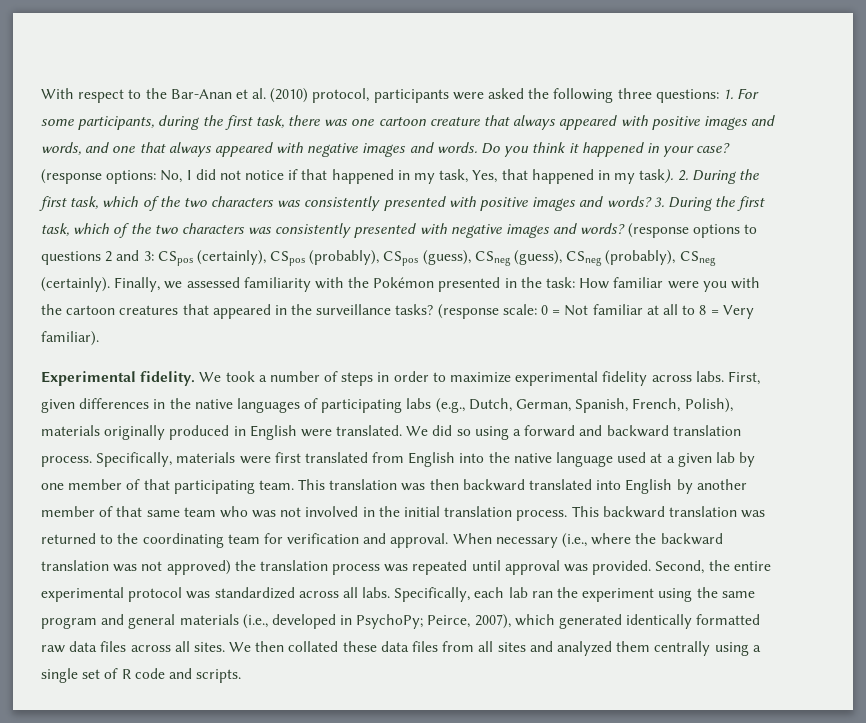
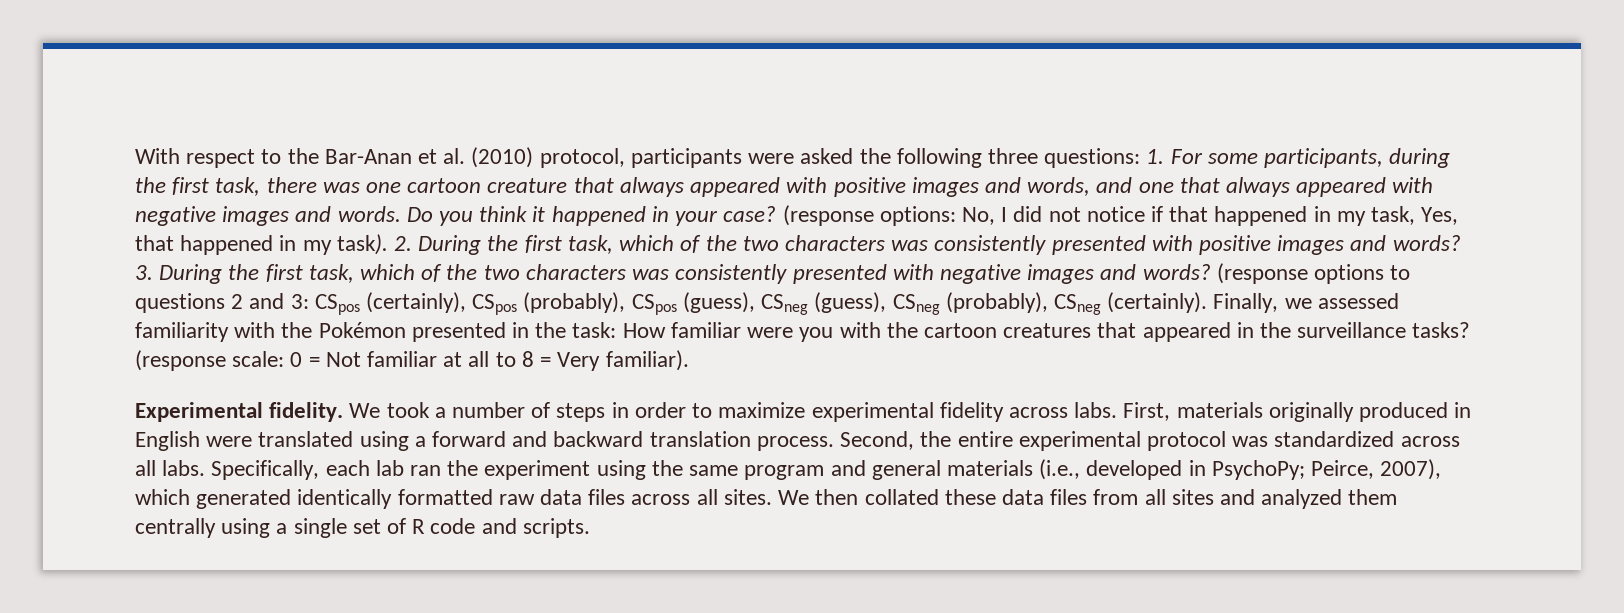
- First, given differences in the native languages of participating labs (e.g., Dutch, German, Spanish, French, Polish), materials originally produced in English were translated. We did so using a forward and backward translation process.
+ First, materials originally produced in English were translated using a forward and backward translation process.
- Specifically, materials were first translated from English into the native language used at a given lab by one member of that participating team. This translation was then backward translated into English by another member of that same team who was not involved in the initial translation process. This backward translation was returned to the coordinating team for verification and approval. When necessary (i.e., where the backward translation was not approved) the translation process was repeated until approval was provided.

